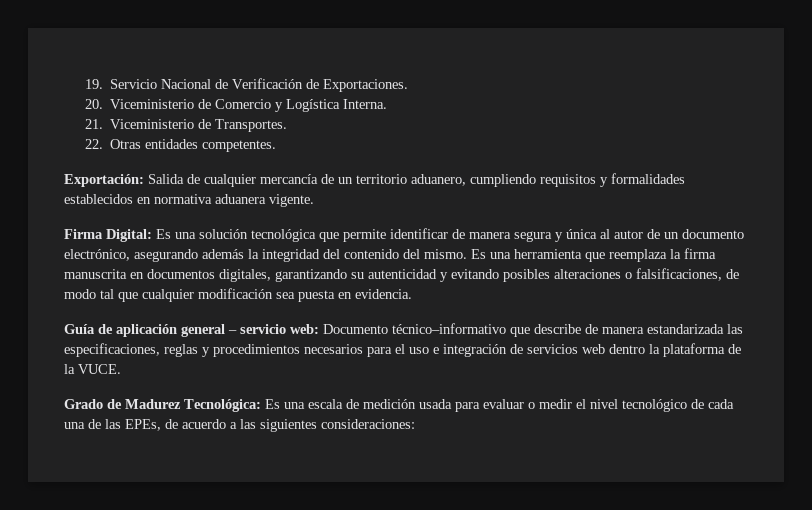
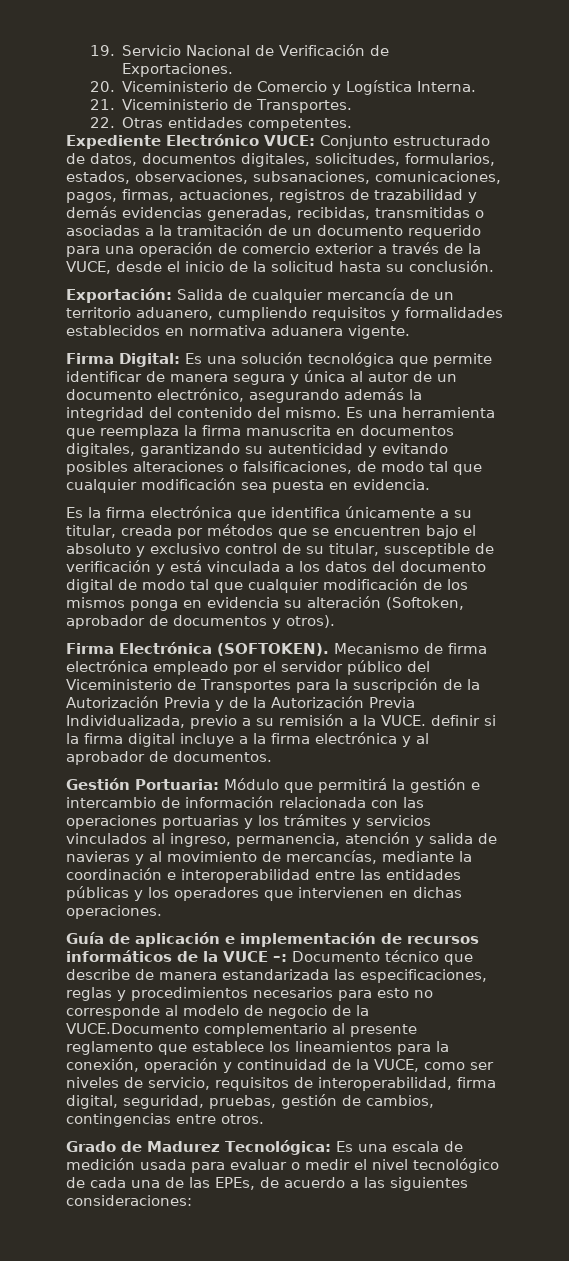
+ Expediente Electrónico VUCE: Conjunto estructurado de datos, documentos digitales, solicitudes, formularios, estados, observaciones, subsanaciones, comunicaciones, pagos, firmas, actuaciones, registros de trazabilidad y demás evidencias generadas, recibidas, transmitidas o asociadas a la tramitación de un documento requerido para una operación de comercio exterior a través de la VUCE, desde el inicio de la solicitud hasta su conclusión.
- Guía de aplicación general – servicio web: Documento técnico–informativo que describe de manera estandarizada las especificaciones, reglas y procedimientos necesarios para el uso e integración de servicios web dentro la plataforma de la VUCE.
+ Es la firma electrónica que identifica únicamente a su titular, creada por métodos que se encuentren bajo el absoluto y exclusivo control de su titular, susceptible de verificación y está vinculada a los datos del documento digital de modo tal que cualquier modificación de los mismos ponga en evidencia su alteración (Softoken, aprobador de documentos y otros).
+ Firma Electrónica (SOFTOKEN). Mecanismo de firma electrónica empleado por el servidor público del Viceministerio de Transportes para la suscripción de la Autorización Previa y de la Autorización Previa Individualizada, previo a su remisión a la VUCE. definir si la firma digital incluye a la firma electrónica y al aprobador de documentos.
+ Gestión Portuaria: Módulo que permitirá la gestión e intercambio de información relacionada con las operaciones portuarias y los trámites y servicios vinculados al ingreso, permanencia, atención y salida de navieras y al movimiento de mercancías, mediante la coordinación e interoperabilidad entre las entidades públicas y los operadores que intervienen en dichas operaciones.
+ Guía de aplicación e implementación de recursos informáticos de la VUCE –: Documento técnico que describe de manera estandarizada las especificaciones, reglas y procedimientos necesarios para esto no corresponde al modelo de negocio de la VUCE.Documento complementario al presente reglamento que establece los lineamientos para la conexión, operación y continuidad de la VUCE, como ser niveles de servicio, requisitos de interoperabilidad, firma digital, seguridad, pruebas, gestión de cambios, contingencias entre otros.

